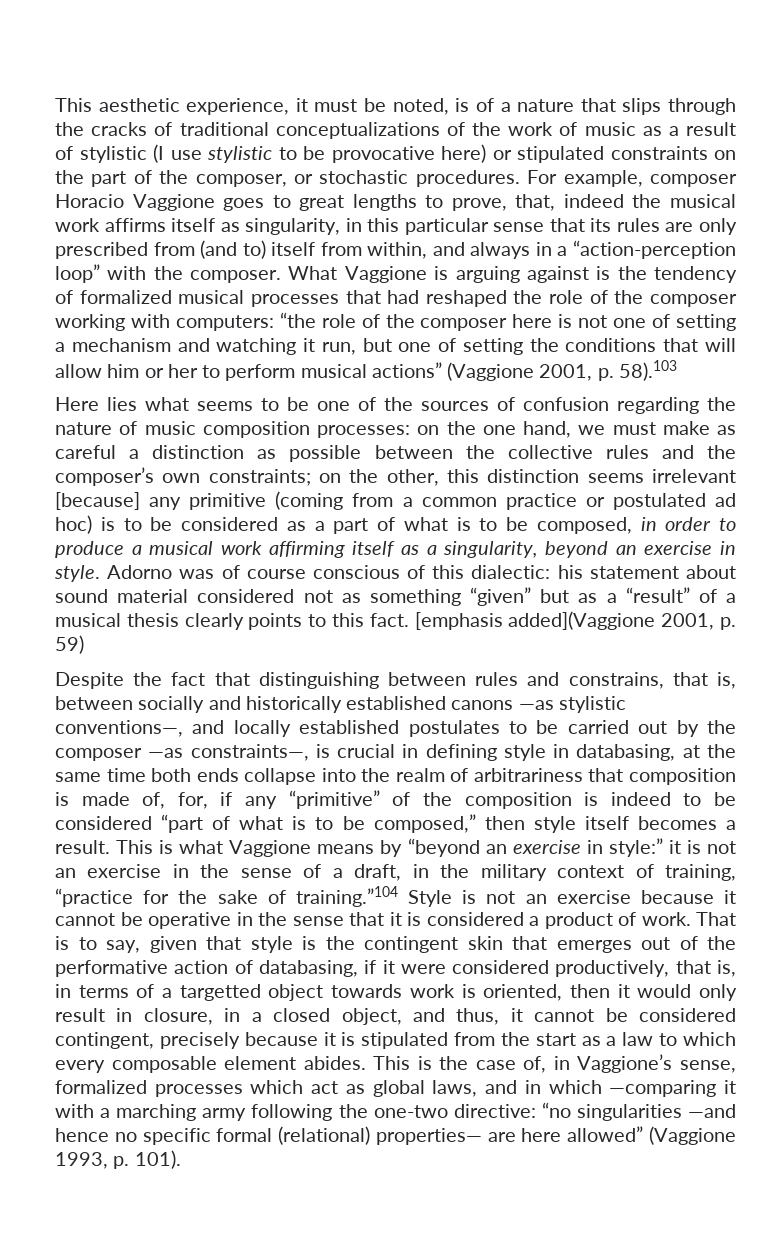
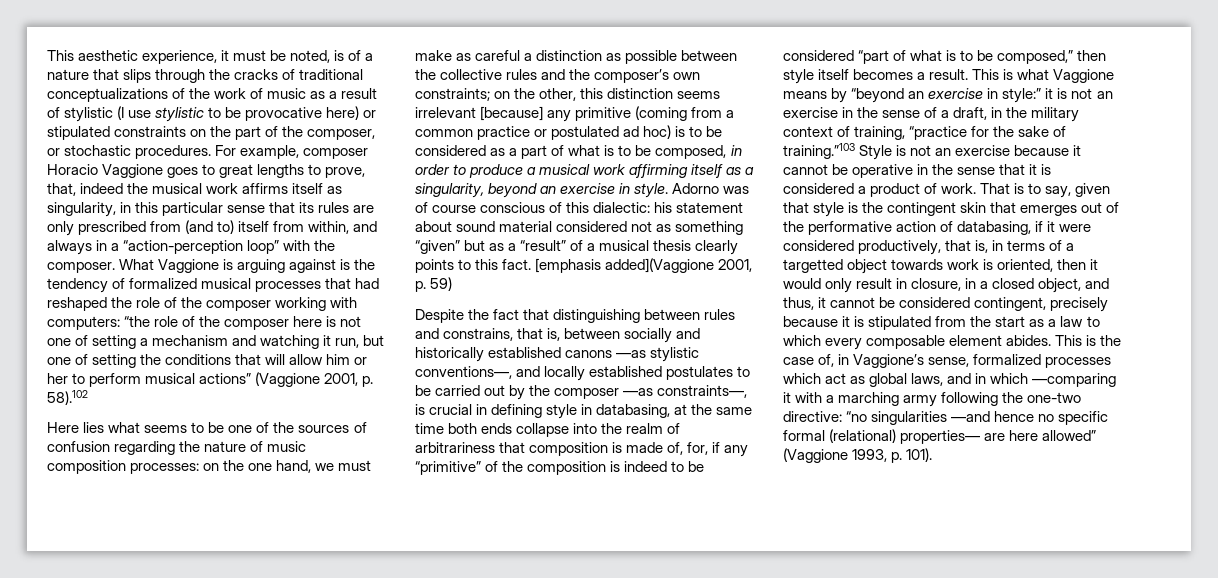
- What Vaggione is arguing against is the tendency of formalized musical processes that had reshaped the role of the composer working with computers: “the role of the composer here is not one of setting a mechanism and watching it run, but one of setting the conditions that will allow him or her to perform musical actions” (Vaggione 2001, p. 58).103
+ What Vaggione is arguing against is the tendency of formalized musical processes that had reshaped the role of the composer working with computers: “the role of the composer here is not one of setting a mechanism and watching it run, but one of setting the conditions that will allow him or her to perform musical actions” (Vaggione 2001, p. 58).102
- This is what Vaggione means by “beyond an exercise in style:” it is not an exercise in the sense of a draft, in the military context of training, “practice for the sake of training.”104 Style is not an exercise because it cannot be operative in the sense that it is considered a product of work.
+ This is what Vaggione means by “beyond an exercise in style:” it is not an exercise in the sense of a draft, in the military context of training, “practice for the sake of training.”103 Style is not an exercise because it cannot be operative in the sense that it is considered a product of work.

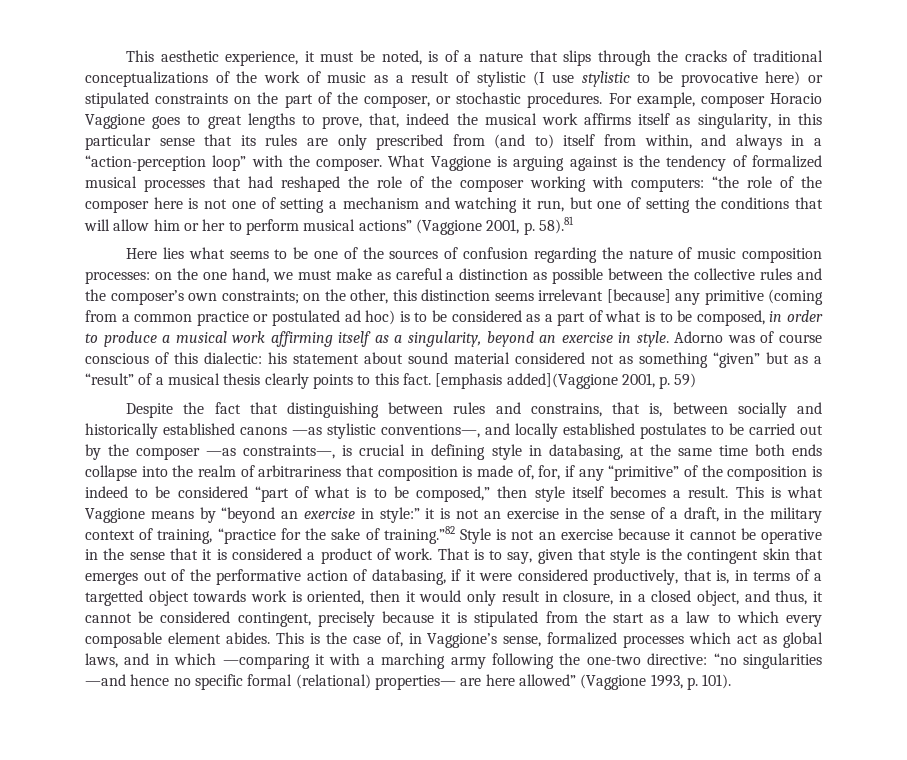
- What Vaggione is arguing against is the tendency of formalized musical processes that had reshaped the role of the composer working with computers: “the role of the composer here is not one of setting a mechanism and watching it run, but one of setting the conditions that will allow him or her to perform musical actions” (Vaggione 2001, p. 58).102
+ What Vaggione is arguing against is the tendency of formalized musical processes that had reshaped the role of the composer working with computers: “the role of the composer here is not one of setting a mechanism and watching it run, but one of setting the conditions that will allow him or her to perform musical actions” (Vaggione 2001, p. 58).81
- This is what Vaggione means by “beyond an exercise in style:” it is not an exercise in the sense of a draft, in the military context of training, “practice for the sake of training.”103 Style is not an exercise because it cannot be operative in the sense that it is considered a product of work.
+ This is what Vaggione means by “beyond an exercise in style:” it is not an exercise in the sense of a draft, in the military context of training, “practice for the sake of training.”82 Style is not an exercise because it cannot be operative in the sense that it is considered a product of work.

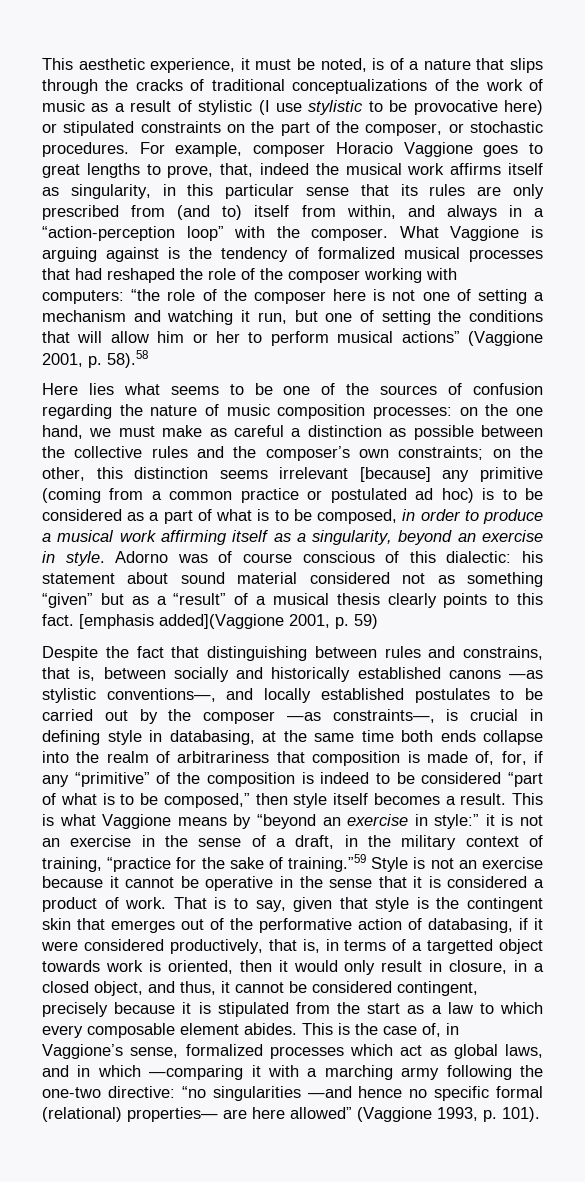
- What Vaggione is arguing against is the tendency of formalized musical processes that had reshaped the role of the composer working with computers: “the role of the composer here is not one of setting a mechanism and watching it run, but one of setting the conditions that will allow him or her to perform musical actions” (Vaggione 2001, p. 58).81
+ What Vaggione is arguing against is the tendency of formalized musical processes that had reshaped the role of the composer working with computers: “the role of the composer here is not one of setting a mechanism and watching it run, but one of setting the conditions that will allow him or her to perform musical actions” (Vaggione 2001, p. 58).58
- This is what Vaggione means by “beyond an exercise in style:” it is not an exercise in the sense of a draft, in the military context of training, “practice for the sake of training.”82 Style is not an exercise because it cannot be operative in the sense that it is considered a product of work.
+ This is what Vaggione means by “beyond an exercise in style:” it is not an exercise in the sense of a draft, in the military context of training, “practice for the sake of training.”59 Style is not an exercise because it cannot be operative in the sense that it is considered a product of work.

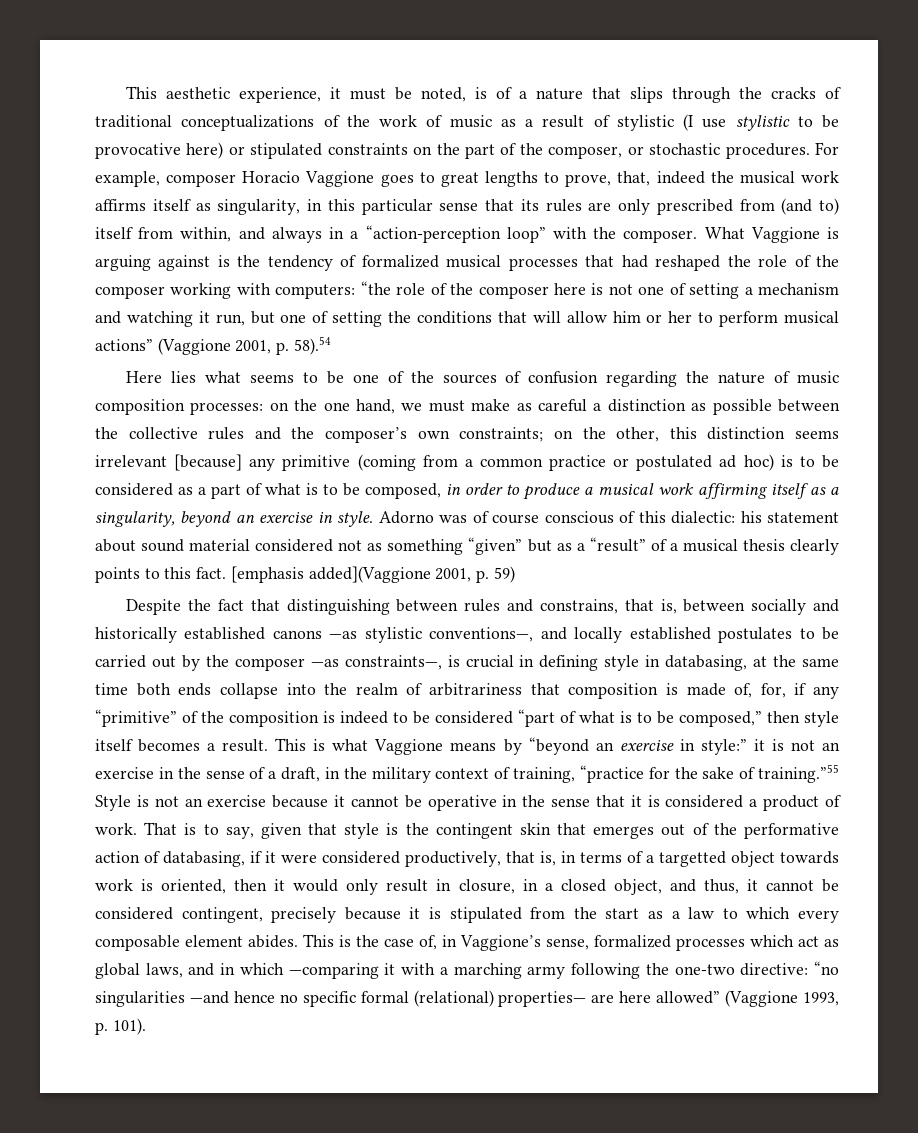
- What Vaggione is arguing against is the tendency of formalized musical processes that had reshaped the role of the composer working with computers: “the role of the composer here is not one of setting a mechanism and watching it run, but one of setting the conditions that will allow him or her to perform musical actions” (Vaggione 2001, p. 58).58
+ What Vaggione is arguing against is the tendency of formalized musical processes that had reshaped the role of the composer working with computers: “the role of the composer here is not one of setting a mechanism and watching it run, but one of setting the conditions that will allow him or her to perform musical actions” (Vaggione 2001, p. 58).54
- This is what Vaggione means by “beyond an exercise in style:” it is not an exercise in the sense of a draft, in the military context of training, “practice for the sake of training.”59 Style is not an exercise because it cannot be operative in the sense that it is considered a product of work.
+ This is what Vaggione means by “beyond an exercise in style:” it is not an exercise in the sense of a draft, in the military context of training, “practice for the sake of training.”55 Style is not an exercise because it cannot be operative in the sense that it is considered a product of work.

